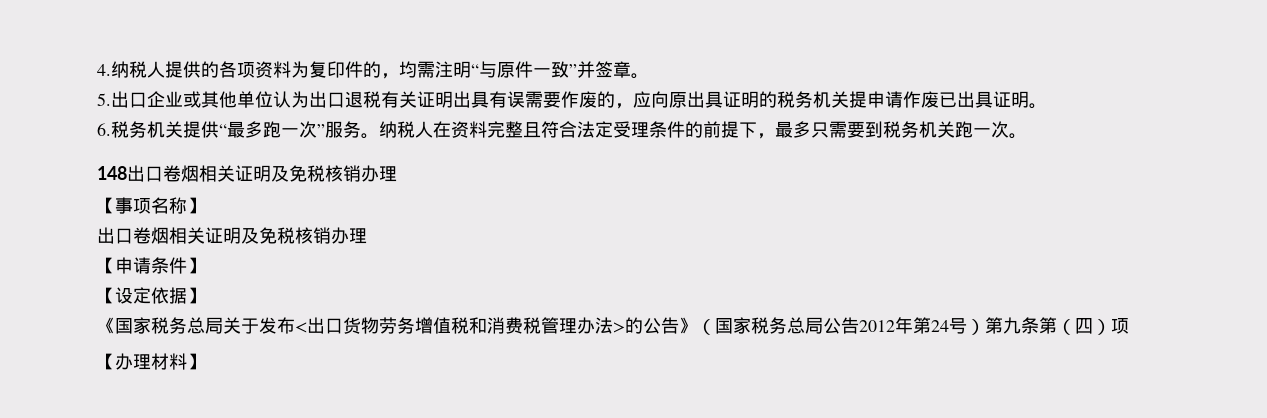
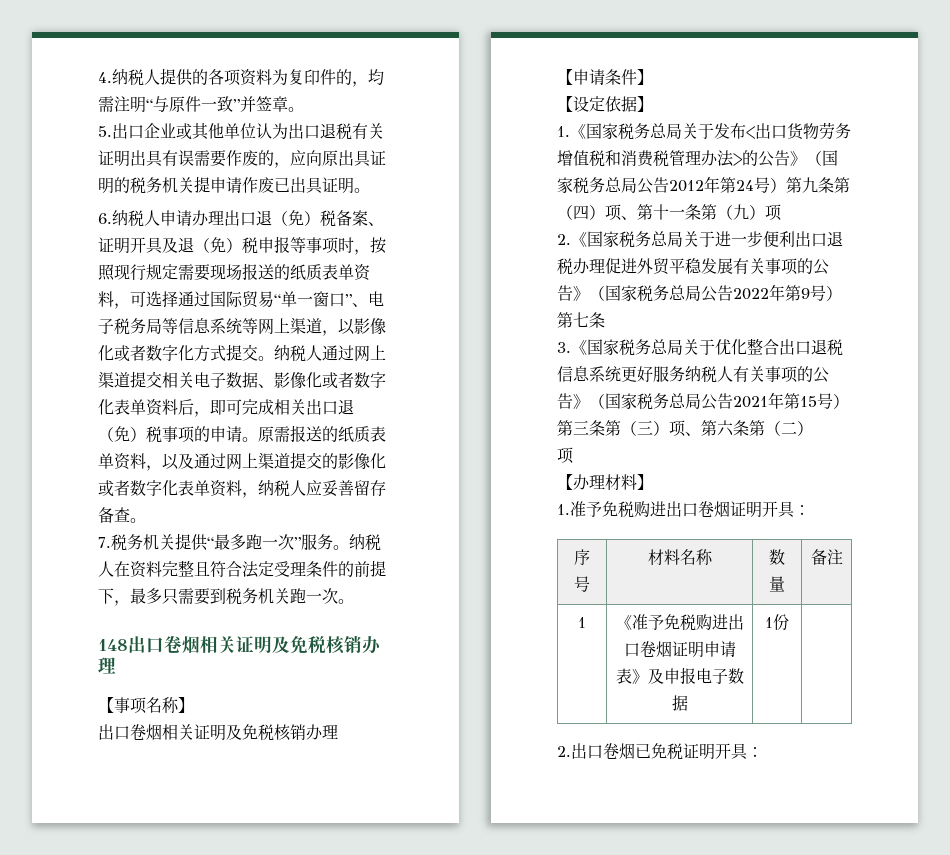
- 6.税务机关提供“最多跑一次”服务。
+ 6.纳税人申请办理出口退（免）税备案、证明开具及退（免）税申报等事项时，按照现行规定需要现场报送的纸质表单资料，可选择通过国际贸易“单一窗口”、电子税务局等信息系统等网上渠道，以影像化或者数字化方式提交。纳税人通过网上渠道提交相关电子数据、影像化或者数字化表单资料后，即可完成相关出口退（免）税事项的申请。原需报送的纸质表单资料，以及通过网上渠道提交的影像化或者数字化表单资料，纳税人应妥善留存备查。
+ 7.税务机关提供“最多跑一次”服务。
- 《国家税务总局关于发布<出口货物劳务增值税和消费税管理办法>的公告》（国家税务总局公告2012年第24号）第九条第（四）项
+ 1.《国家税务总局关于发布<出口货物劳务增值税和消费税管理办法>的公告》（国家税务总局公告2012年第24号）第九条第（四）项、第十一条第（九）项
+ 2.《国家税务总局关于进一步便利出口退税办理促进外贸平稳发展有关事项的公告》（国家税务总局公告2022年第9号）第七条
+ 3.《国家税务总局关于优化整合出口退税信息系统更好服务纳税人有关事项的公告》（国家税务总局公告2021年第15号）第三条第（三）项、第六条第（二）
+ 项
  【办理材料】
+ 1.准予免税购进出口卷烟证明开具：
+ 序号 | 材料名称 | 数量 | 备注
+ 1 | 《准予免税购进出口卷烟证明申请表》及申报电子数据 | 1份 |
+ 2.出口卷烟已免税证明开具：

